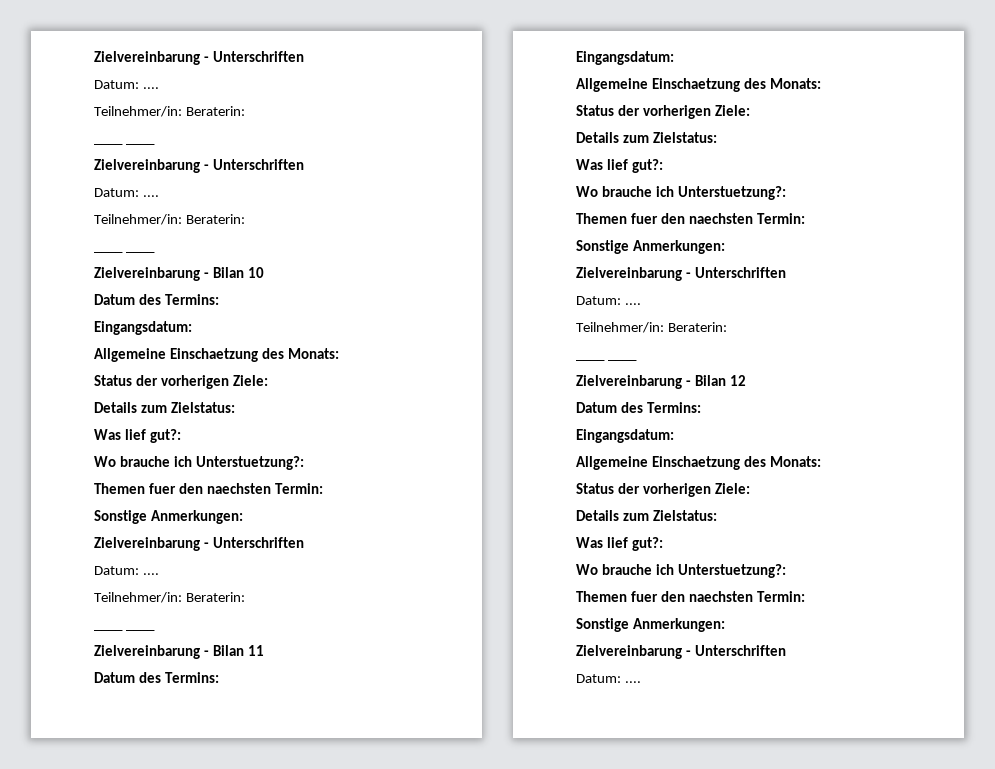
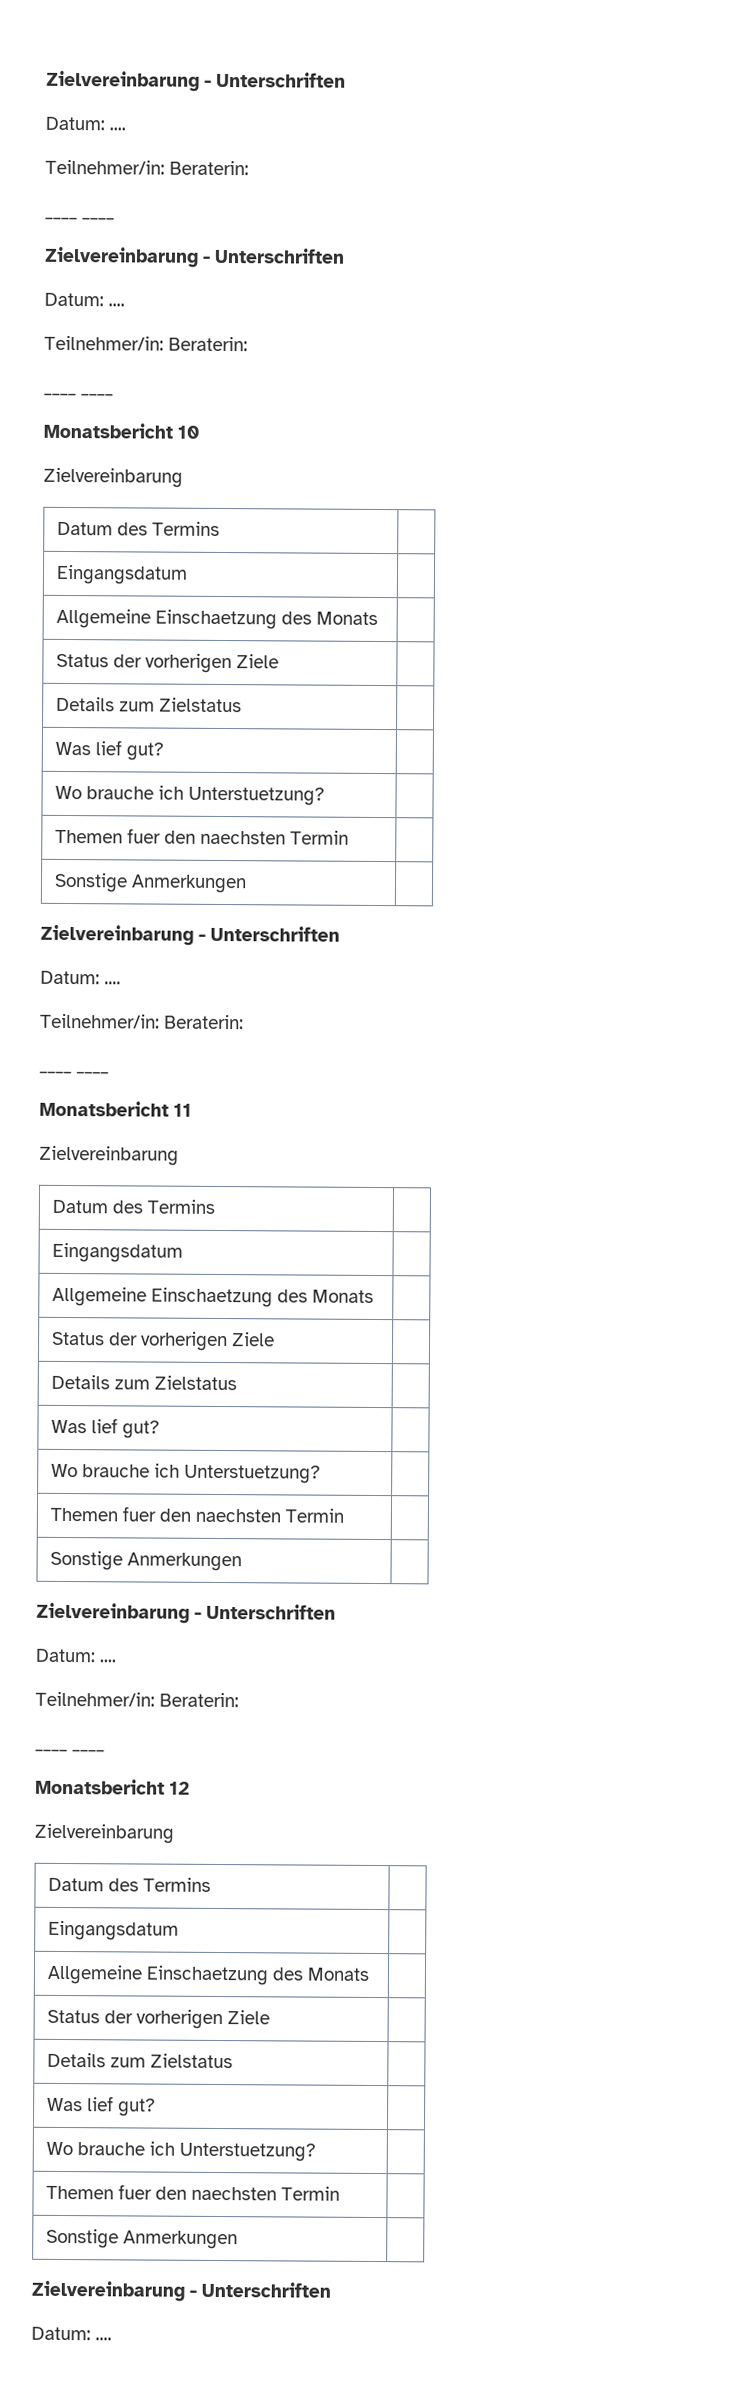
- Zielvereinbarung - Bilan 10
- Datum des Termins:
- Eingangsdatum:
- Allgemeine Einschaetzung des Monats:
- Status der vorherigen Ziele:
- Details zum Zielstatus:
- Was lief gut?:
- Wo brauche ich Unterstuetzung?:
- Themen fuer den naechsten Termin:
- Sonstige Anmerkungen:
+ Monatsbericht 10
+ Zielvereinbarung
+ Datum des Termins |
+ Eingangsdatum |
+ Allgemeine Einschaetzung des Monats |
+ Status der vorherigen Ziele |
+ Details zum Zielstatus |
+ Was lief gut? |
+ Wo brauche ich Unterstuetzung? |
+ Themen fuer den naechsten Termin |
+ Sonstige Anmerkungen |
  Zielvereinbarung - Unterschriften
  Datum: ....
  Teilnehmer/in: Beraterin:
  ____ ____
- Zielvereinbarung - Bilan 11
- Datum des Termins:
- Eingangsdatum:
- Allgemeine Einschaetzung des Monats:
- Status der vorherigen Ziele:
- Details zum Zielstatus:
- Was lief gut?:
- Wo brauche ich Unterstuetzung?:
- Themen fuer den naechsten Termin:
- Sonstige Anmerkungen:
+ Monatsbericht 11
+ Zielvereinbarung
+ Datum des Termins |
+ Eingangsdatum |
+ Allgemeine Einschaetzung des Monats |
+ Status der vorherigen Ziele |
+ Details zum Zielstatus |
+ Was lief gut? |
+ Wo brauche ich Unterstuetzung? |
+ Themen fuer den naechsten Termin |
+ Sonstige Anmerkungen |
  Zielvereinbarung - Unterschriften
  Datum: ....
  Teilnehmer/in: Beraterin:
  ____ ____
- Zielvereinbarung - Bilan 12
- Datum des Termins:
- Eingangsdatum:
- Allgemeine Einschaetzung des Monats:
- Status der vorherigen Ziele:
- Details zum Zielstatus:
- Was lief gut?:
- Wo brauche ich Unterstuetzung?:
- Themen fuer den naechsten Termin:
- Sonstige Anmerkungen:
+ Monatsbericht 12
+ Zielvereinbarung
+ Datum des Termins |
+ Eingangsdatum |
+ Allgemeine Einschaetzung des Monats |
+ Status der vorherigen Ziele |
+ Details zum Zielstatus |
+ Was lief gut? |
+ Wo brauche ich Unterstuetzung? |
+ Themen fuer den naechsten Termin |
+ Sonstige Anmerkungen |

